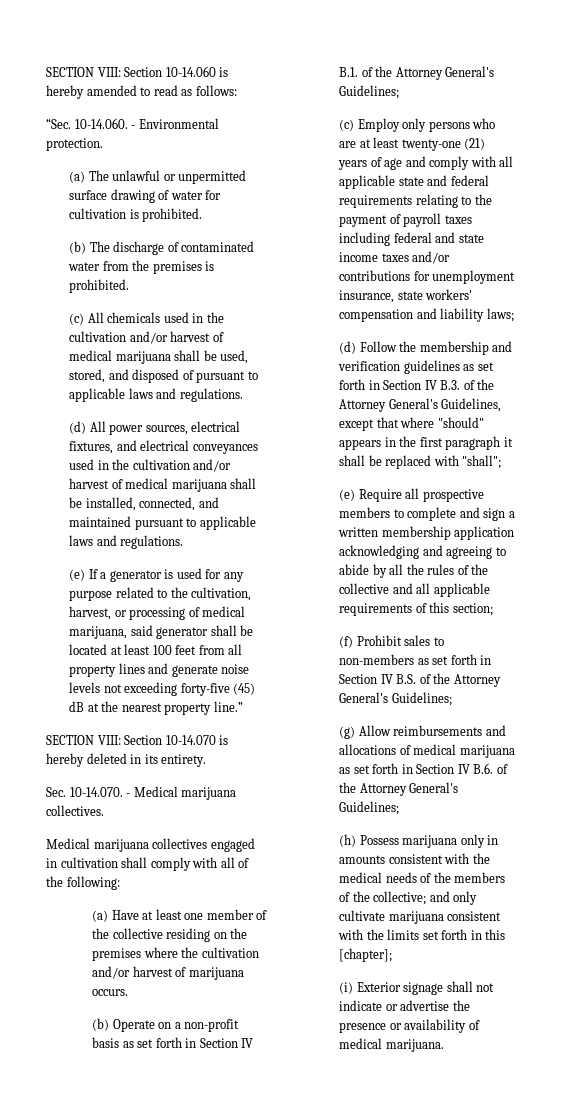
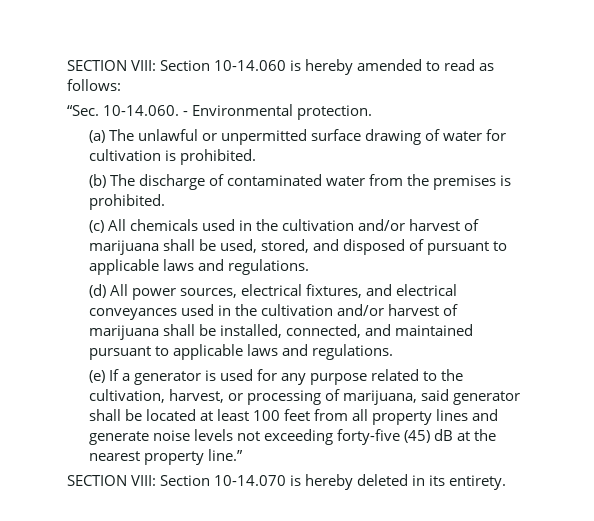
- (c) All chemicals used in the cultivation and/or harvest of medical marijuana shall be used, stored, and disposed of pursuant to applicable laws and regulations.
+ (c) All chemicals used in the cultivation and/or harvest of marijuana shall be used, stored, and disposed of pursuant to applicable laws and regulations.
- (d) All power sources, electrical fixtures, and electrical conveyances used in the cultivation and/or harvest of medical marijuana shall be installed, connected, and maintained pursuant to applicable laws and regulations.
+ (d) All power sources, electrical fixtures, and electrical conveyances used in the cultivation and/or harvest of marijuana shall be installed, connected, and maintained pursuant to applicable laws and regulations.
- (e) If a generator is used for any purpose related to the cultivation, harvest, or processing of medical marijuana, said generator shall be located at least 100 feet from all property lines and generate noise levels not exceeding forty-five (45) dB at the nearest property line.”
+ (e) If a generator is used for any purpose related to the cultivation, harvest, or processing of marijuana, said generator shall be located at least 100 feet from all property lines and generate noise levels not exceeding forty-five (45) dB at the nearest property line.”
- Sec. 10-14.070. - Medical marijuana collectives.
- Medical marijuana collectives engaged in cultivation shall comply with all of the following:
- (a) Have at least one member of the collective residing on the premises where the cultivation and/or harvest of marijuana occurs.
- (b) Operate on a non-profit basis as set forth in Section IV B.1. of the Attorney General's Guidelines;
- (c) Employ only persons who are at least twenty-one (21) years of age and comply with all applicable state and federal requirements relating to the payment of payroll taxes including federal and state income taxes and/or contributions for unemployment insurance, state workers' compensation and liability laws;
- (d) Follow the membership and verification guidelines as set forth in Section IV B.3. of the Attorney General's Guidelines, except that where "should" appears in the first paragraph it shall be replaced with "shall";
- (e) Require all prospective members to complete and sign a written membership application acknowledging and agreeing to abide by all the rules of the collective and all applicable requirements of this section;
- (f) Prohibit sales to non-members as set forth in Section IV B.S. of the Attorney General's Guidelines;
- (g) Allow reimbursements and allocations of medical marijuana as set forth in Section IV B.6. of the Attorney General's Guidelines;
- (h) Possess marijuana only in amounts consistent with the medical needs of the members of the collective; and only cultivate marijuana consistent with the limits set forth in this [chapter];
- (i) Exterior signage shall not indicate or advertise the presence or availability of medical marijuana.

